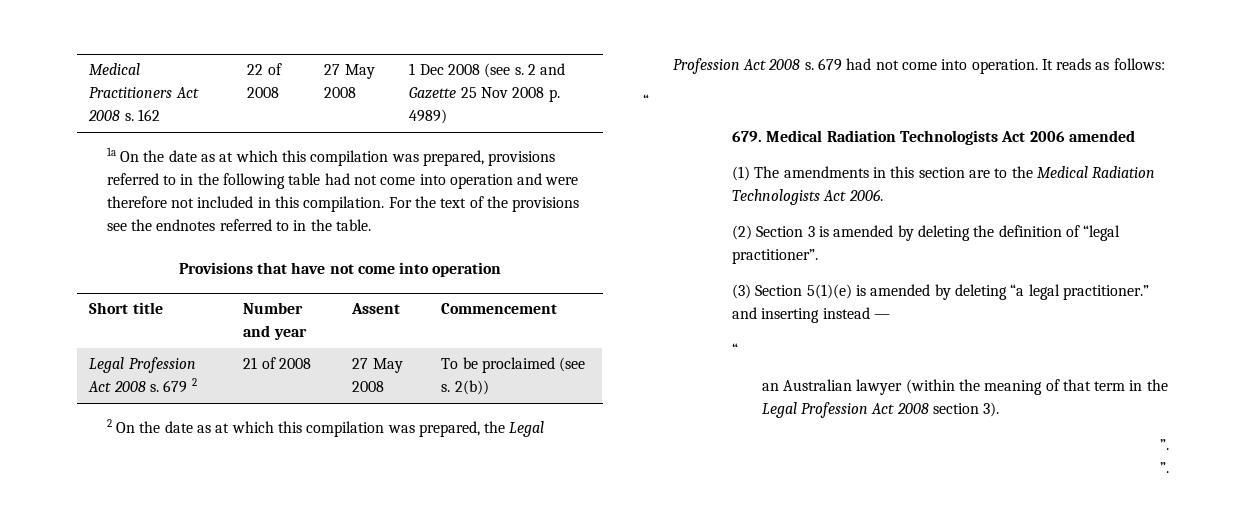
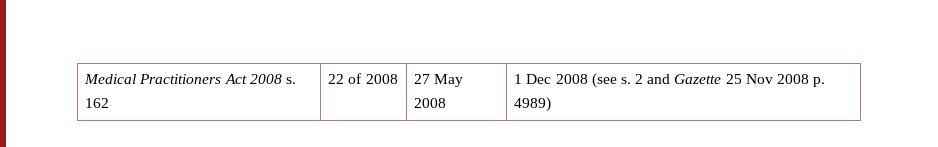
- 1a On the date as at which this compilation was prepared, provisions referred to in the following table had not come into operation and were therefore not included in this compilation. For the text of the provisions see the endnotes referred to in the table.
- Provisions that have not come into operation
- Short title | Number and year | Assent | Commencement
- Legal Profession Act 2008 s. 679 2 | 21 of 2008 | 27 May 2008 | To be proclaimed (see s. 2(b))
- 2 On the date as at which this compilation was prepared, the Legal Profession Act 2008 s. 679 had not come into operation. It reads as follows:
- “
- 679. Medical Radiation Technologists Act 2006 amended
- (1) The amendments in this section are to the Medical Radiation Technologists Act 2006.
- (2) Section 3 is amended by deleting the definition of “legal practitioner”.
- (3) Section 5(1)(e) is amended by deleting “a legal practitioner.” and inserting instead —
- “
- an Australian lawyer (within the meaning of that term in the Legal Profession Act 2008 section 3).
- ”.
- ”.

